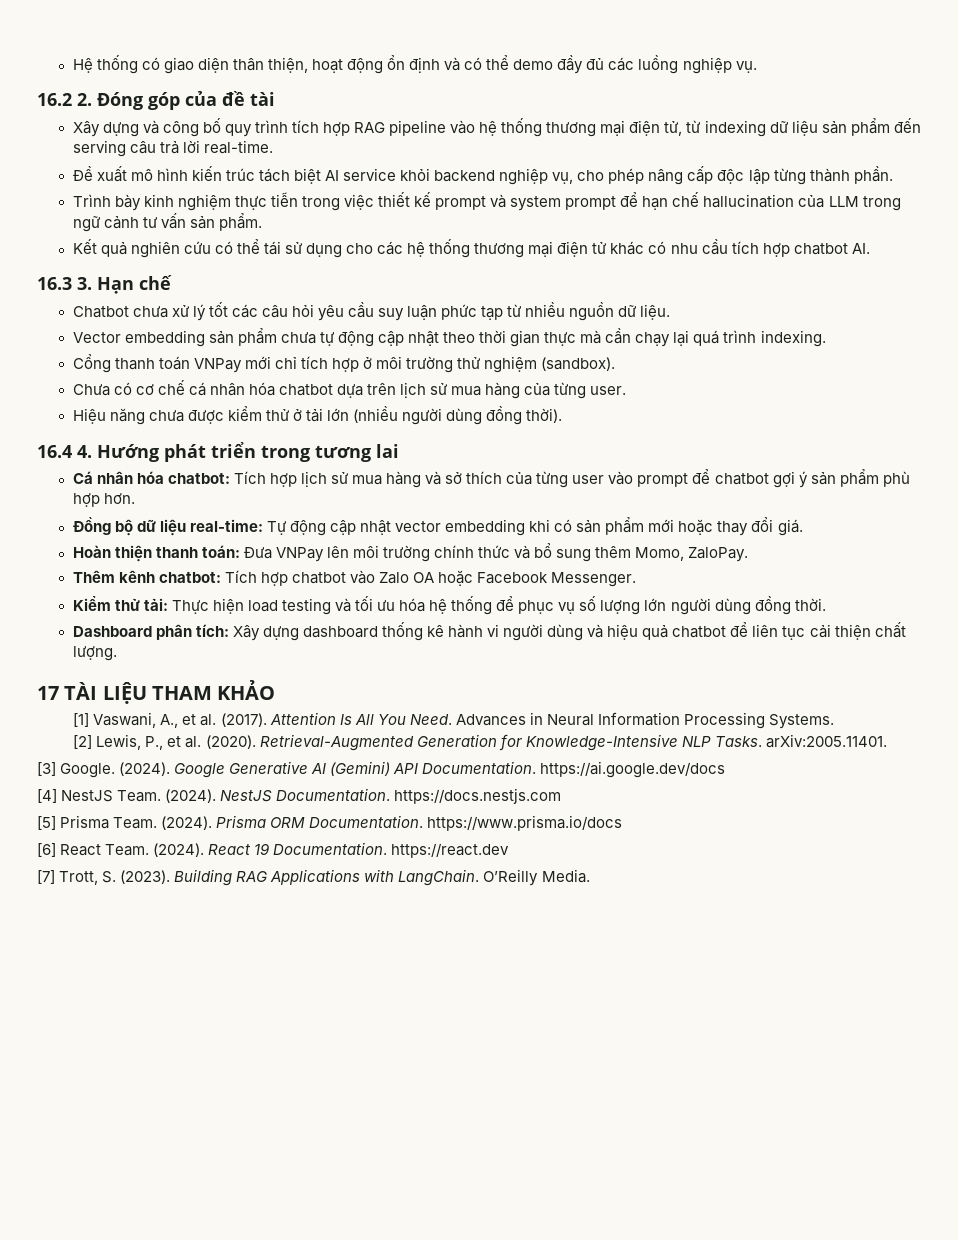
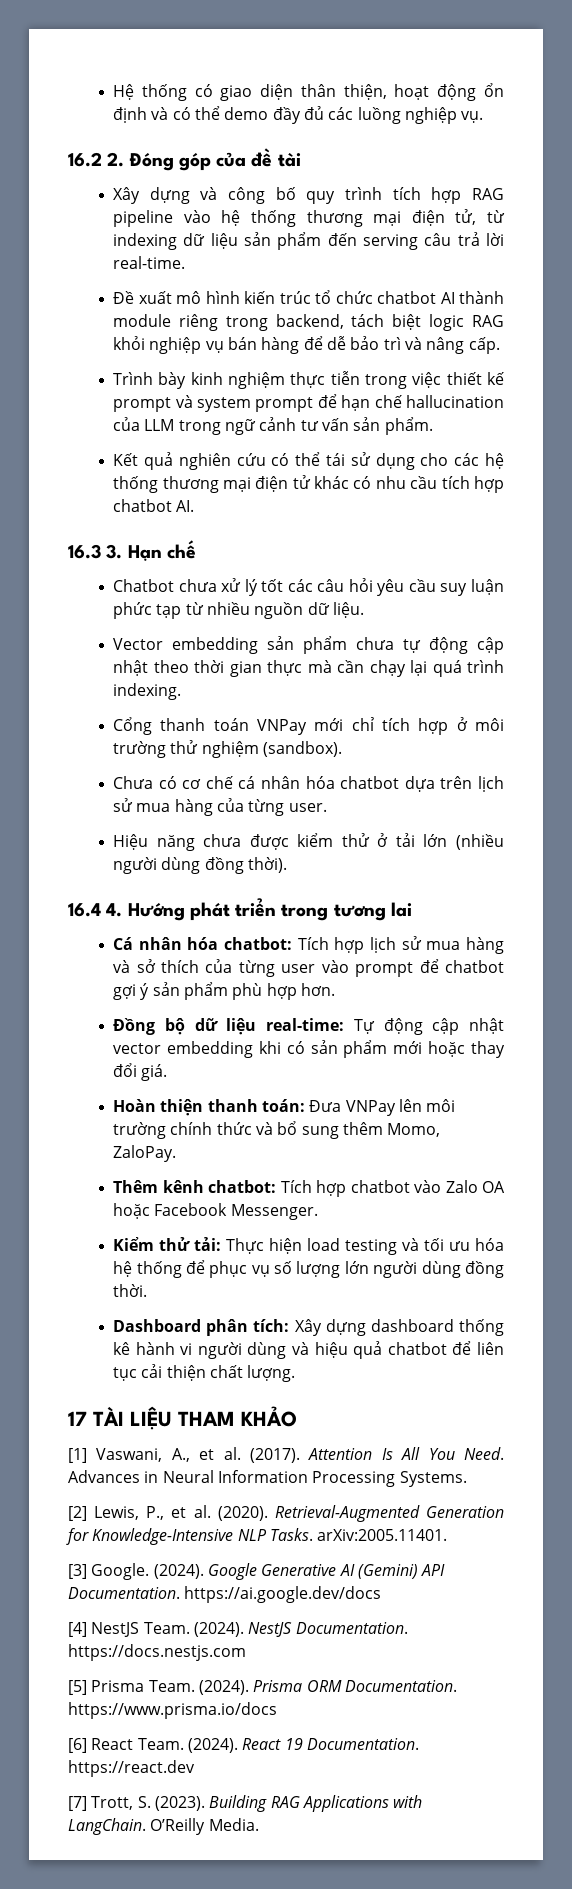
- Đề xuất mô hình kiến trúc tách biệt AI service khỏi backend nghiệp vụ, cho phép nâng cấp độc lập từng thành phần.
+ Đề xuất mô hình kiến trúc tổ chức chatbot AI thành module riêng trong backend, tách biệt logic RAG khỏi nghiệp vụ bán hàng để dễ bảo trì và nâng cấp.

